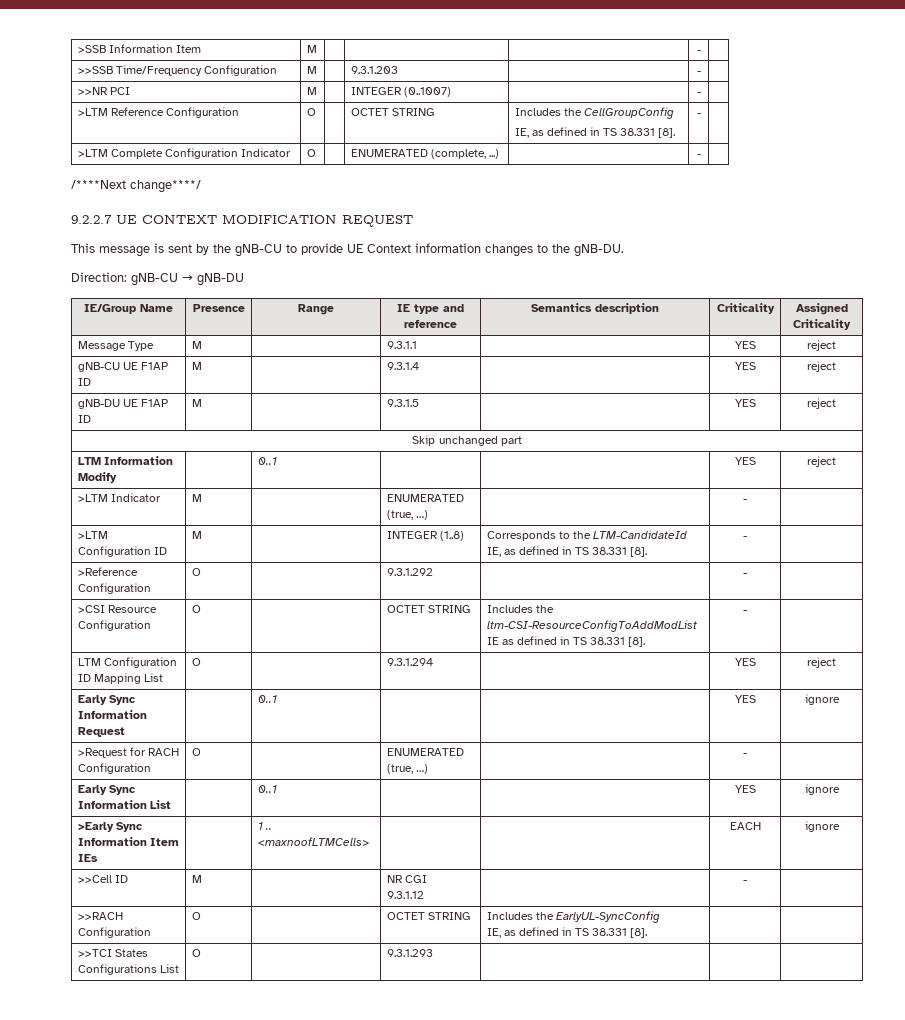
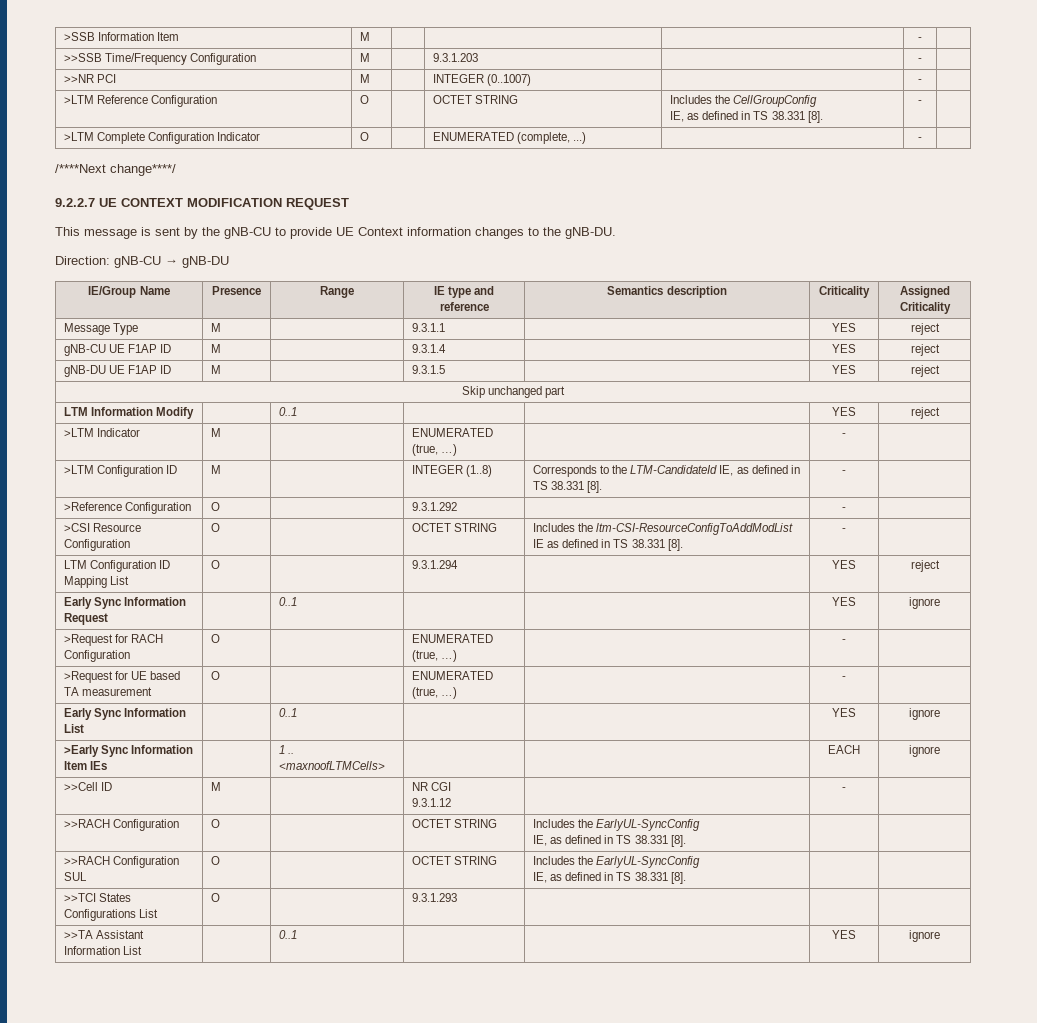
+ >Request for UE based TA measurement | O | | ENUMERATED (true, …) | | - |
+ >>RACH Configuration SUL | O | | OCTET STRING | Includes the EarlyUL-SyncConfig
+ IE, as defined in TS 38.331 [8]. | |
+ >>TA Assistant Information List | | 0..1 | | | YES | ignore

